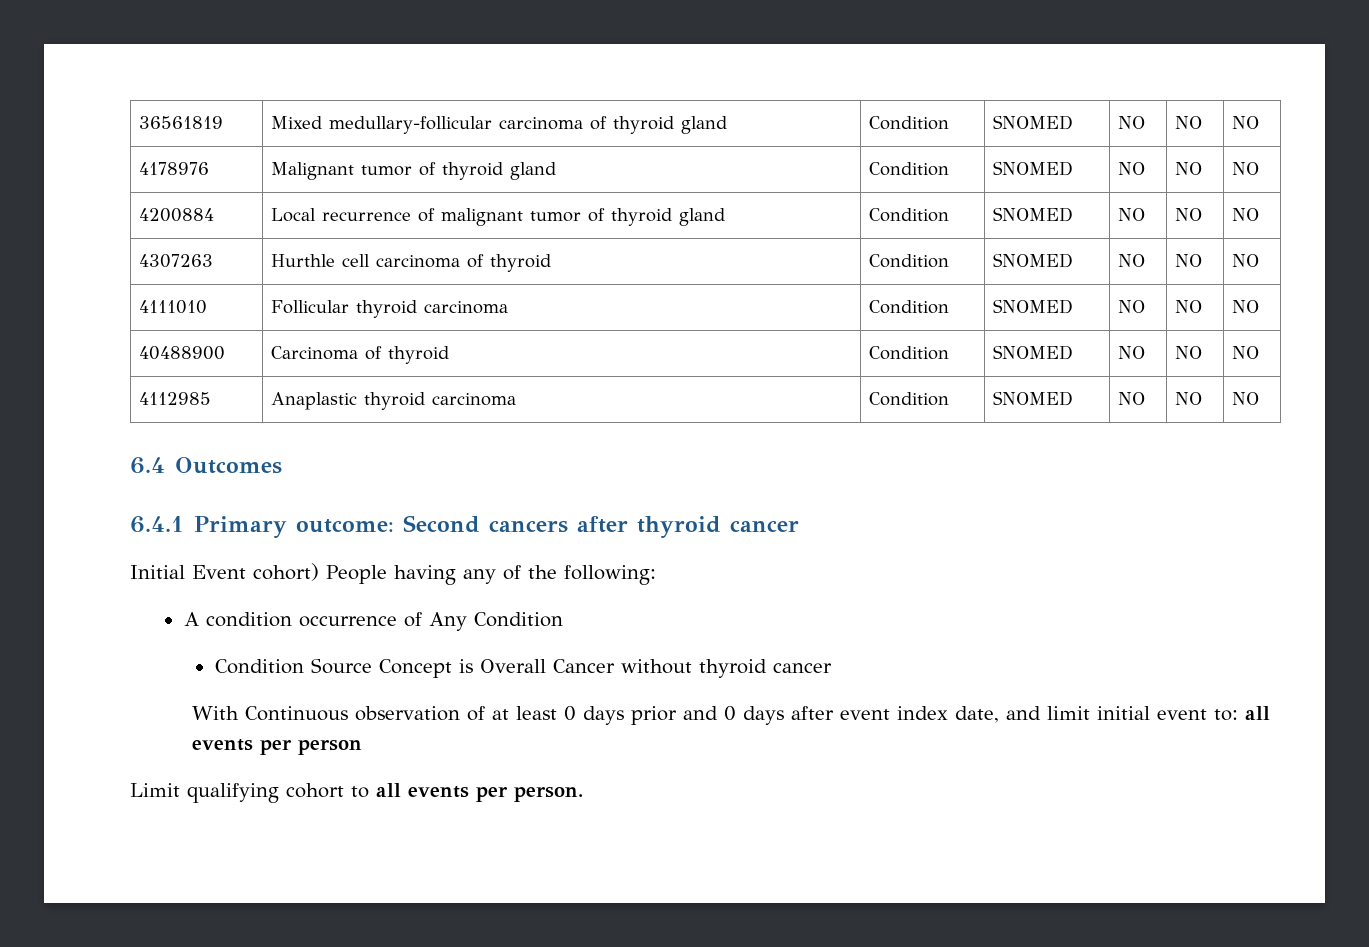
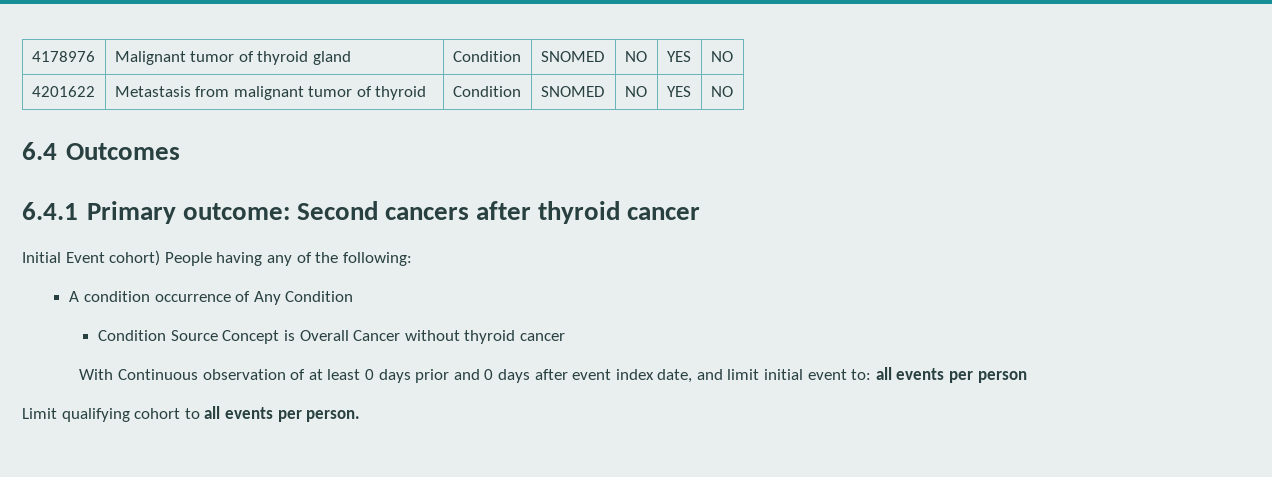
- 36561819 | Mixed medullary-follicular carcinoma of thyroid gland | Condition | SNOMED | NO | NO | NO
- 4178976 | Malignant tumor of thyroid gland | Condition | SNOMED | NO | NO | NO
- 4200884 | Local recurrence of malignant tumor of thyroid gland | Condition | SNOMED | NO | NO | NO
- 4307263 | Hurthle cell carcinoma of thyroid | Condition | SNOMED | NO | NO | NO
- 4111010 | Follicular thyroid carcinoma | Condition | SNOMED | NO | NO | NO
- 40488900 | Carcinoma of thyroid | Condition | SNOMED | NO | NO | NO
- 4112985 | Anaplastic thyroid carcinoma | Condition | SNOMED | NO | NO | NO
+ 4178976 | Malignant tumor of thyroid gland | Condition | SNOMED | NO | YES | NO
+ 4201622 | Metastasis from malignant tumor of thyroid | Condition | SNOMED | NO | YES | NO

